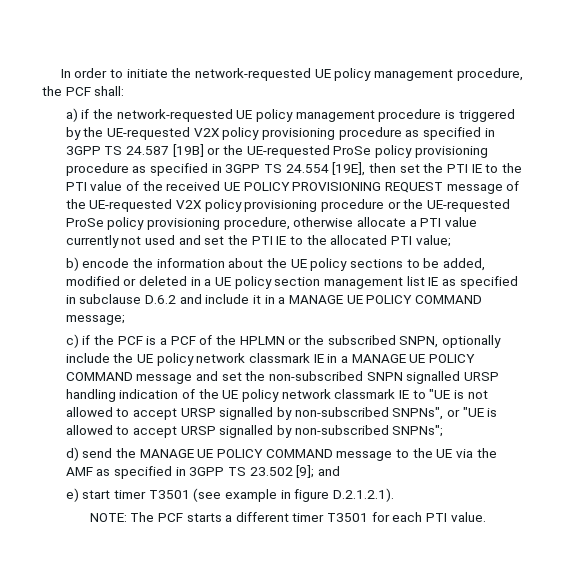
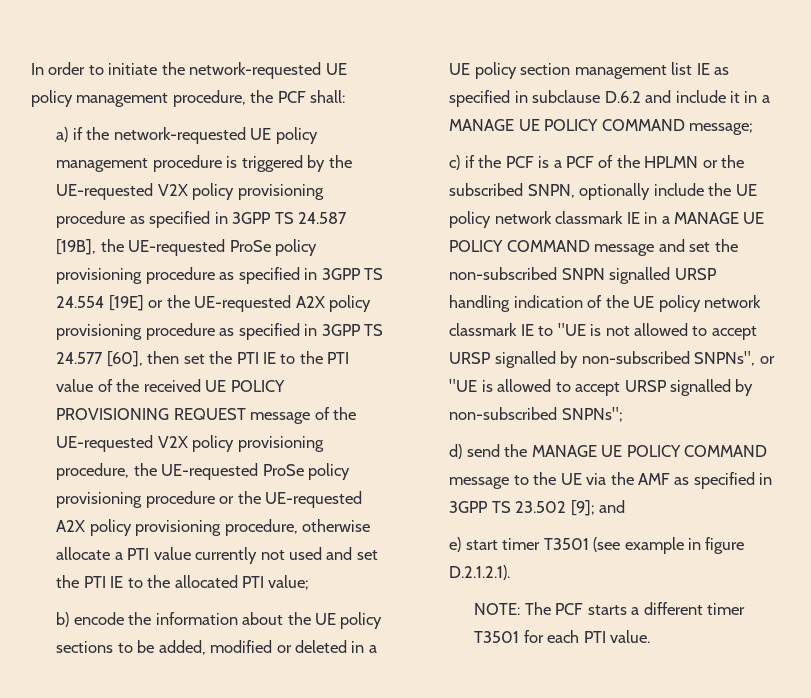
- a) if the network-requested UE policy management procedure is triggered by the UE-requested V2X policy provisioning procedure as specified in 3GPP TS 24.587 [19B] or the UE-requested ProSe policy provisioning procedure as specified in 3GPP TS 24.554 [19E], then set the PTI IE to the PTI value of the received UE POLICY PROVISIONING REQUEST message of the UE-requested V2X policy provisioning procedure or the UE-requested ProSe policy provisioning procedure, otherwise allocate a PTI value currently not used and set the PTI IE to the allocated PTI value;
+ a) if the network-requested UE policy management procedure is triggered by the UE-requested V2X policy provisioning procedure as specified in 3GPP TS 24.587 [19B], the UE-requested ProSe policy provisioning procedure as specified in 3GPP TS 24.554 [19E] or the UE-requested A2X policy provisioning procedure as specified in 3GPP TS 24.577 [60], then set the PTI IE to the PTI value of the received UE POLICY PROVISIONING REQUEST message of the UE-requested V2X policy provisioning procedure, the UE-requested ProSe policy provisioning procedure or the UE-requested A2X policy provisioning procedure, otherwise allocate a PTI value currently not used and set the PTI IE to the allocated PTI value;

